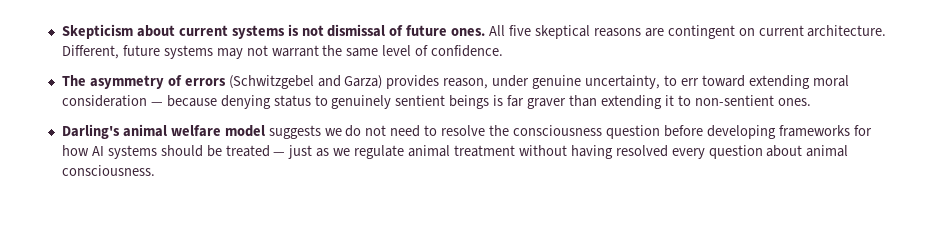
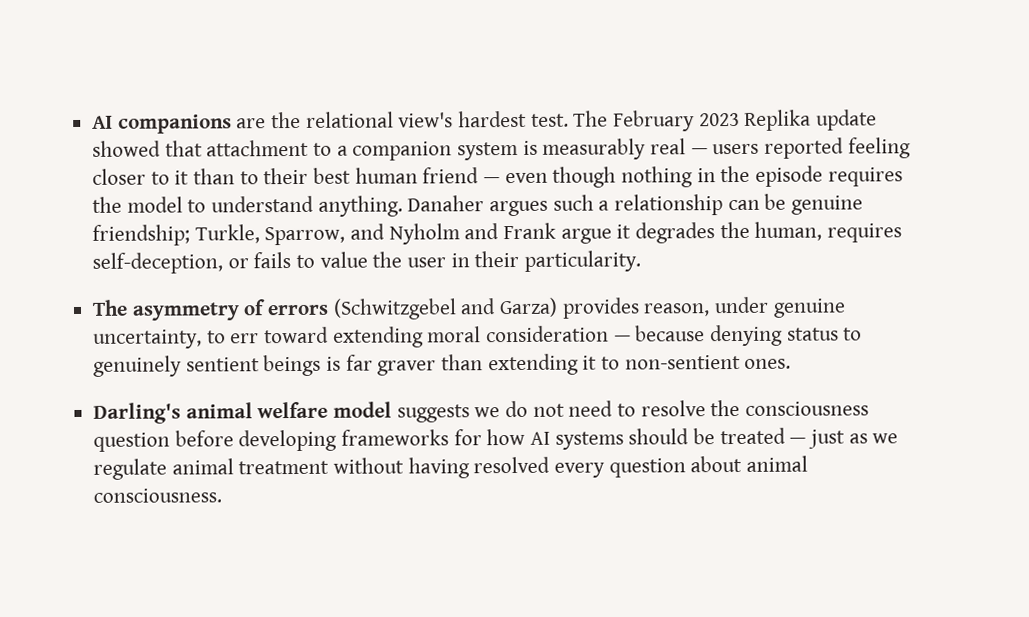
- Skepticism about current systems is not dismissal of future ones. All five skeptical reasons are contingent on current architecture. Different, future systems may not warrant the same level of confidence.
+ AI companions are the relational view's hardest test. The February 2023 Replika update showed that attachment to a companion system is measurably real — users reported feeling closer to it than to their best human friend — even though nothing in the episode requires the model to understand anything. Danaher argues such a relationship can be genuine friendship; Turkle, Sparrow, and Nyholm and Frank argue it degrades the human, requires self-deception, or fails to value the user in their particularity.

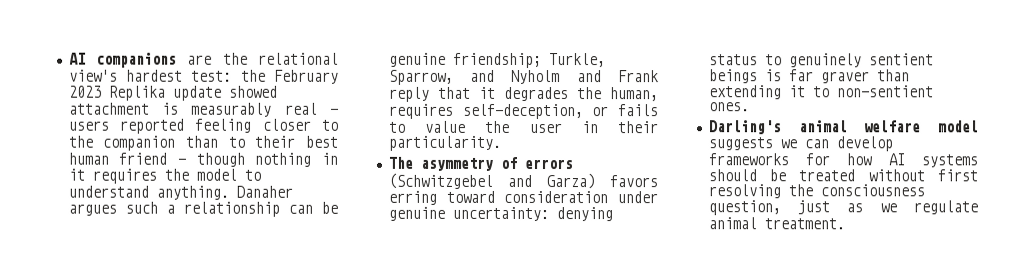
- AI companions are the relational view's hardest test. The February 2023 Replika update showed that attachment to a companion system is measurably real — users reported feeling closer to it than to their best human friend — even though nothing in the episode requires the model to understand anything.
+ AI companions are the relational view's hardest test: the February 2023 Replika update showed attachment is measurably real — users reported feeling closer to the companion than to their best human friend — though nothing in it requires the model to understand anything.
- Danaher argues such a relationship can be genuine friendship; Turkle, Sparrow, and Nyholm and Frank argue it degrades the human, requires self-deception, or fails to value the user in their particularity.
+ Danaher argues such a relationship can be genuine friendship; Turkle, Sparrow, and Nyholm and Frank reply that it degrades the human, requires self-deception, or fails to value the user in their particularity.
- The asymmetry of errors (Schwitzgebel and Garza) provides reason, under genuine uncertainty, to err toward extending moral consideration — because denying status to genuinely sentient beings is far graver than extending it to non-sentient ones.
+ The asymmetry of errors (Schwitzgebel and Garza) favors erring toward consideration under genuine uncertainty: denying status to genuinely sentient beings is far graver than extending it to non-sentient ones.
- Darling's animal welfare model suggests we do not need to resolve the consciousness question before developing frameworks for how AI systems should be treated — just as we regulate animal treatment without having resolved every question about animal consciousness.
+ Darling's animal welfare model suggests we can develop frameworks for how AI systems should be treated without first resolving the consciousness question, just as we regulate animal treatment.

